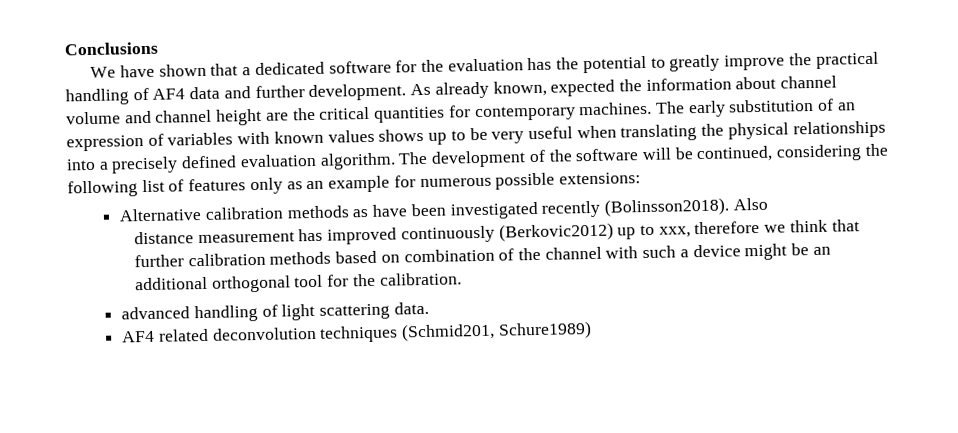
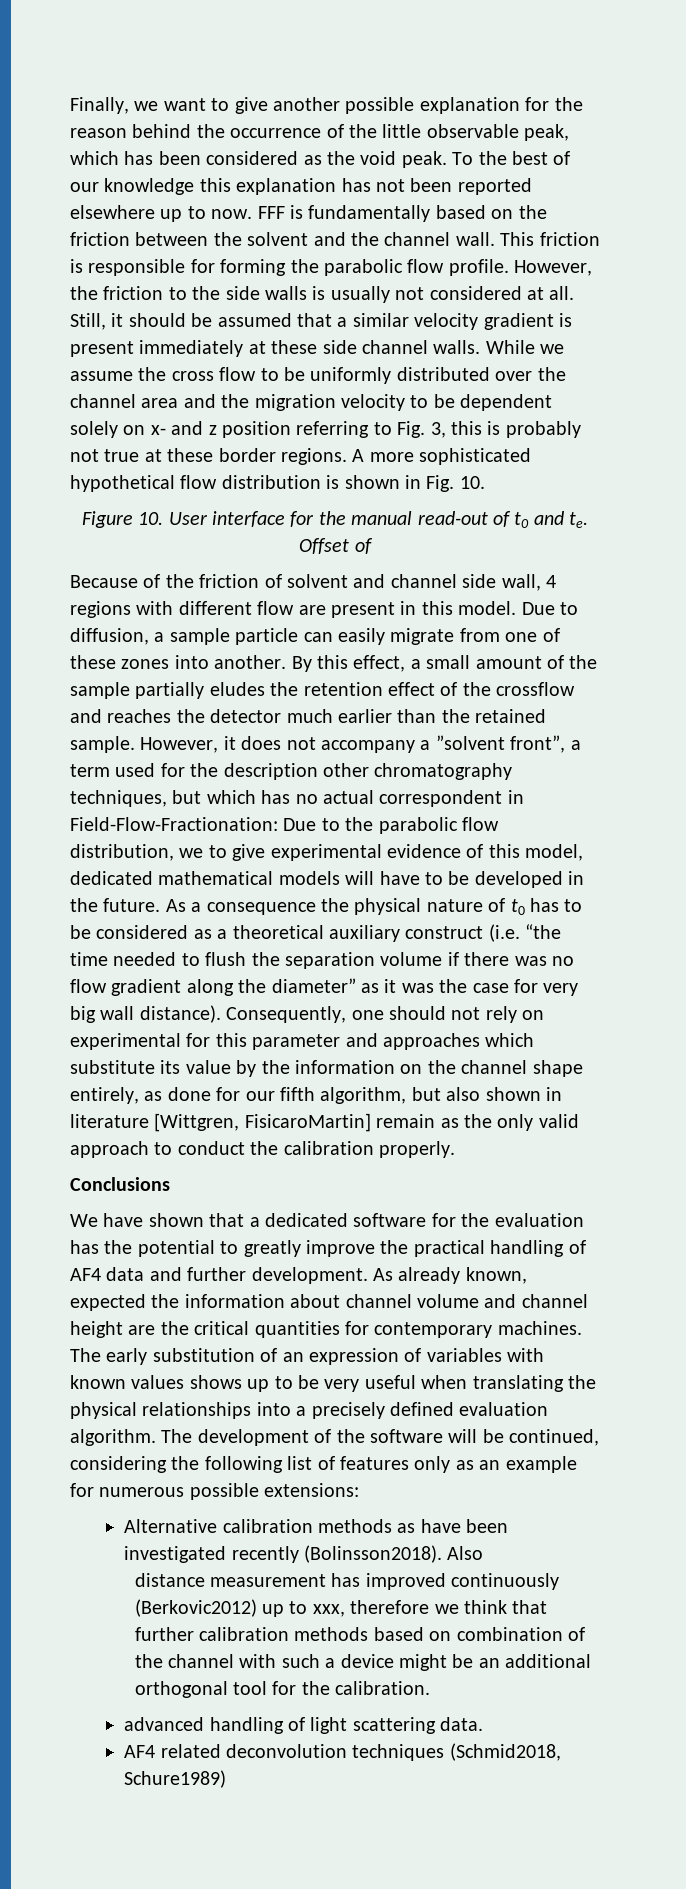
+ Finally, we want to give another possible explanation for the reason behind the occurrence of the little observable peak, which has been considered as the void peak. To the best of our knowledge this explanation has not been reported elsewhere up to now. FFF is fundamentally based on the friction between the solvent and the channel wall. This friction is responsible for forming the parabolic flow profile. However, the friction to the side walls is usually not considered at all. Still, it should be assumed that a similar velocity gradient is present immediately at these side channel walls. While we assume the cross flow to be uniformly distributed over the channel area and the migration velocity to be dependent solely on x- and z position referring to Fig. 3, this is probably not true at these border regions. A more sophisticated hypothetical flow distribution is shown in Fig. 10.
+ Figure 10. User interface for the manual read-out of t0 and te. Offset of
+ Because of the friction of solvent and channel side wall, 4 regions with different flow are present in this model. Due to diffusion, a sample particle can easily migrate from one of these zones into another. By this effect, a small amount of the sample partially eludes the retention effect of the crossflow and reaches the detector much earlier than the retained sample. However, it does not accompany a ”solvent front”, a term used for the description other chromatography techniques, but which has no actual correspondent in Field-Flow-Fractionation: Due to the parabolic flow distribution, we to give experimental evidence of this model, dedicated mathematical models will have to be developed in the future. As a consequence the physical nature of t0 has to be considered as a theoretical auxiliary construct (i.e. “the time needed to flush the separation volume if there was no flow gradient along the diameter” as it was the case for very big wall distance). Consequently, one should not rely on experimental for this parameter and approaches which substitute its value by the information on the channel shape entirely, as done for our fifth algorithm, but also shown in literature [Wittgren, FisicaroMartin] remain as the only valid approach to conduct the calibration properly.
- AF4 related deconvolution techniques (Schmid201, Schure1989)
+ AF4 related deconvolution techniques (Schmid2018, Schure1989)

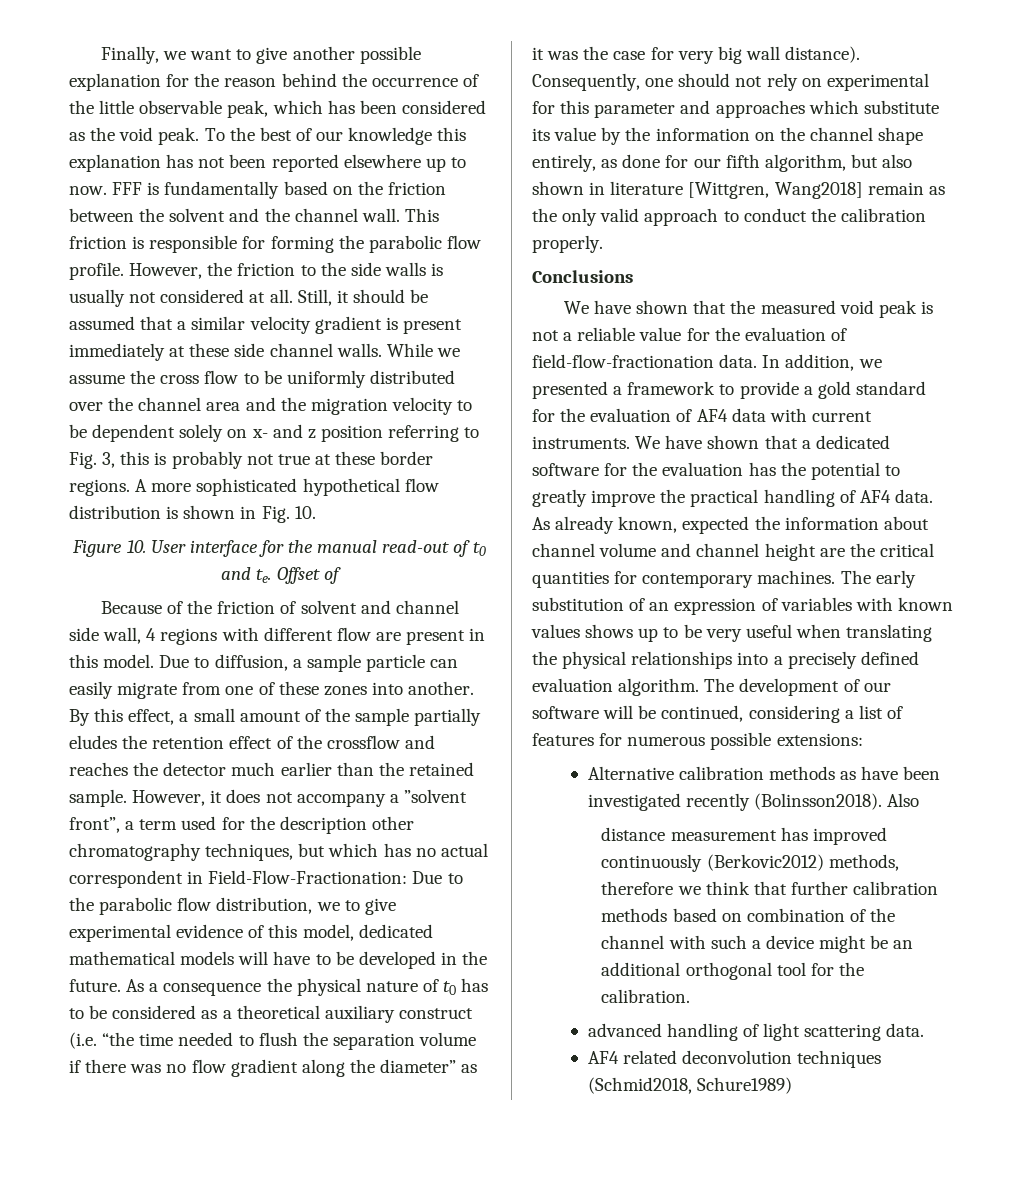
- Consequently, one should not rely on experimental for this parameter and approaches which substitute its value by the information on the channel shape entirely, as done for our fifth algorithm, but also shown in literature [Wittgren, FisicaroMartin] remain as the only valid approach to conduct the calibration properly.
+ Consequently, one should not rely on experimental for this parameter and approaches which substitute its value by the information on the channel shape entirely, as done for our fifth algorithm, but also shown in literature [Wittgren, Wang2018] remain as the only valid approach to conduct the calibration properly.
- We have shown that a dedicated software for the evaluation has the potential to greatly improve the practical handling of AF4 data and further development.
+ We have shown that the measured void peak is not a reliable value for the evaluation of field-flow-fractionation data. In addition, we presented a framework to provide a gold standard for the evaluation of AF4 data with current instruments. We have shown that a dedicated software for the evaluation has the potential to greatly improve the practical handling of AF4 data.
- The development of the software will be continued, considering the following list of features only as an example for numerous possible extensions:
+ The development of our software will be continued, considering a list of features for numerous possible extensions:
- distance measurement has improved continuously (Berkovic2012) up to xxx, therefore we think that further calibration methods based on combination of the channel with such a device might be an additional orthogonal tool for the calibration.
+ distance measurement has improved continuously (Berkovic2012) methods, therefore we think that further calibration methods based on combination of the channel with such a device might be an additional orthogonal tool for the calibration.

